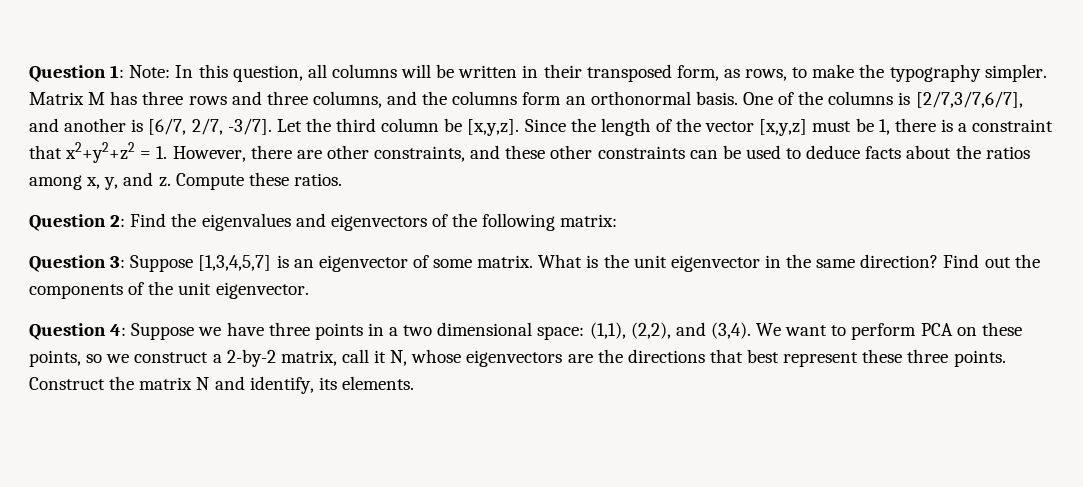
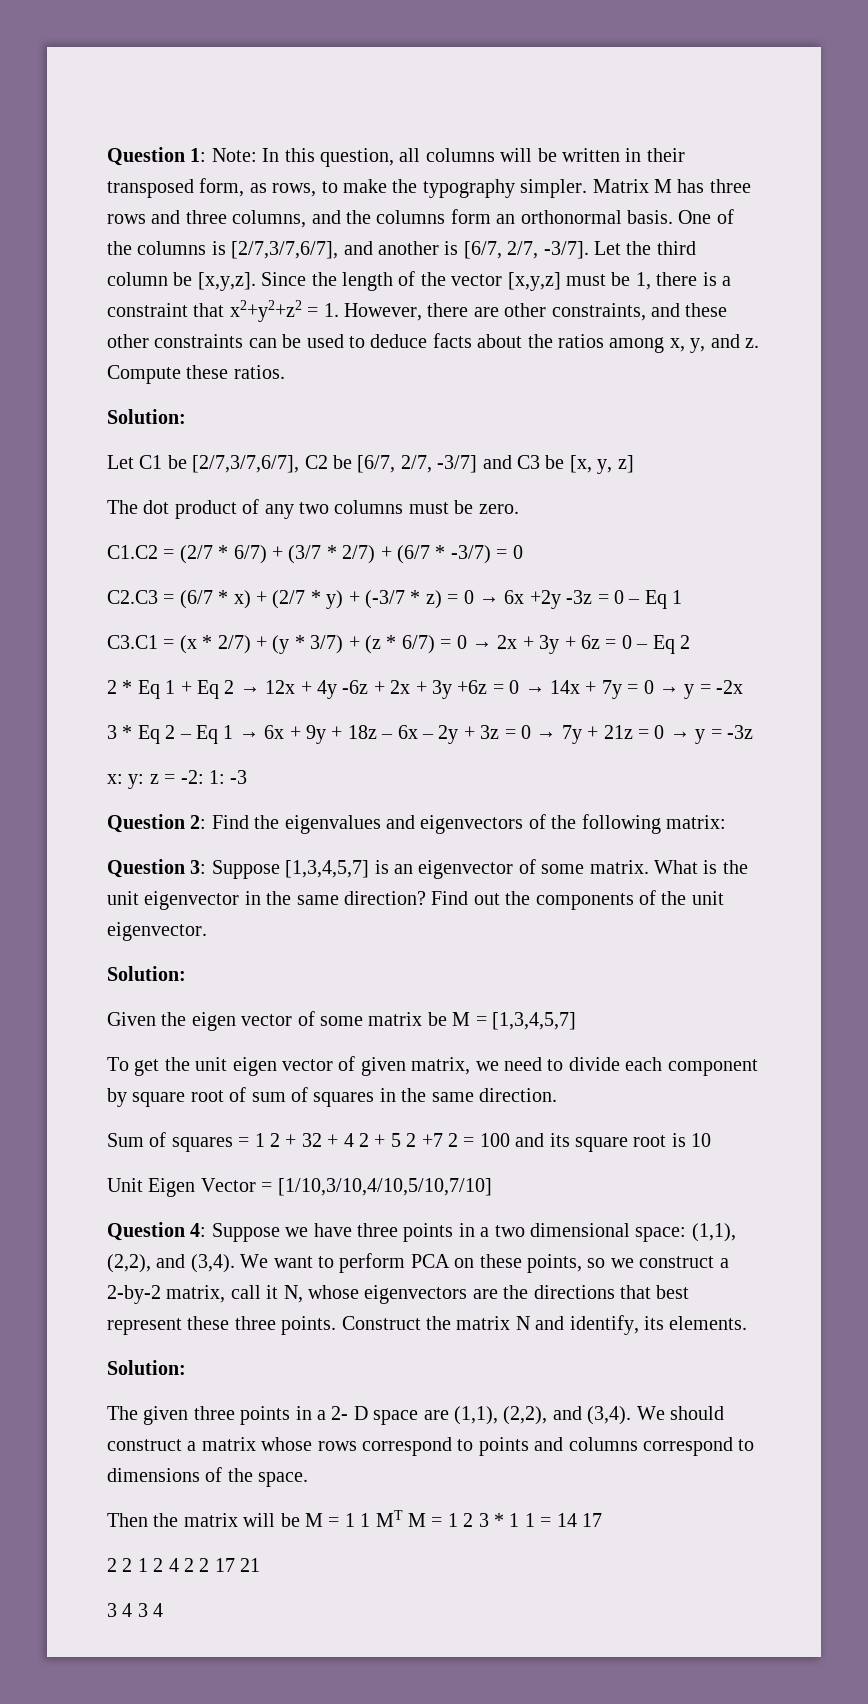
  Compute these ratios.
+ Solution:
+ Let C1 be [2/7,3/7,6/7], C2 be [6/7, 2/7, -3/7] and C3 be [x, y, z]
+ The dot product of any two columns must be zero.
+ C1.C2 = (2/7 * 6/7) + (3/7 * 2/7) + (6/7 * -3/7) = 0
+ C2.C3 = (6/7 * x) + (2/7 * y) + (-3/7 * z) = 0 → 6x +2y -3z = 0 – Eq 1
+ C3.C1 = (x * 2/7) + (y * 3/7) + (z * 6/7) = 0 → 2x + 3y + 6z = 0 – Eq 2
+ 2 * Eq 1 + Eq 2 → 12x + 4y -6z + 2x + 3y +6z = 0 → 14x + 7y = 0 → y = -2x
+ 3 * Eq 2 – Eq 1 → 6x + 9y + 18z – 6x – 2y + 3z = 0 → 7y + 21z = 0 → y = -3z
+ x: y: z = -2: 1: -3
  Find out the components of the unit eigenvector.
+ Solution:
+ Given the eigen vector of some matrix be M = [1,3,4,5,7]
+ To get the unit eigen vector of given matrix, we need to divide each component by square root of sum of squares in the same direction.
+ Sum of squares = 1 2 + 32 + 4 2 + 5 2 +7 2 = 100 and its square root is 10
+ Unit Eigen Vector = [1/10,3/10,4/10,5/10,7/10]
  Construct the matrix N and identify, its elements.
+ Solution:
+ The given three points in a 2- D space are (1,1), (2,2), and (3,4). We should construct a matrix whose rows correspond to points and columns correspond to dimensions of the space.
+ Then the matrix will be M = 1 1 MT M = 1 2 3 * 1 1 = 14 17
+ 2 2 1 2 4 2 2 17 21
+ 3 4 3 4

